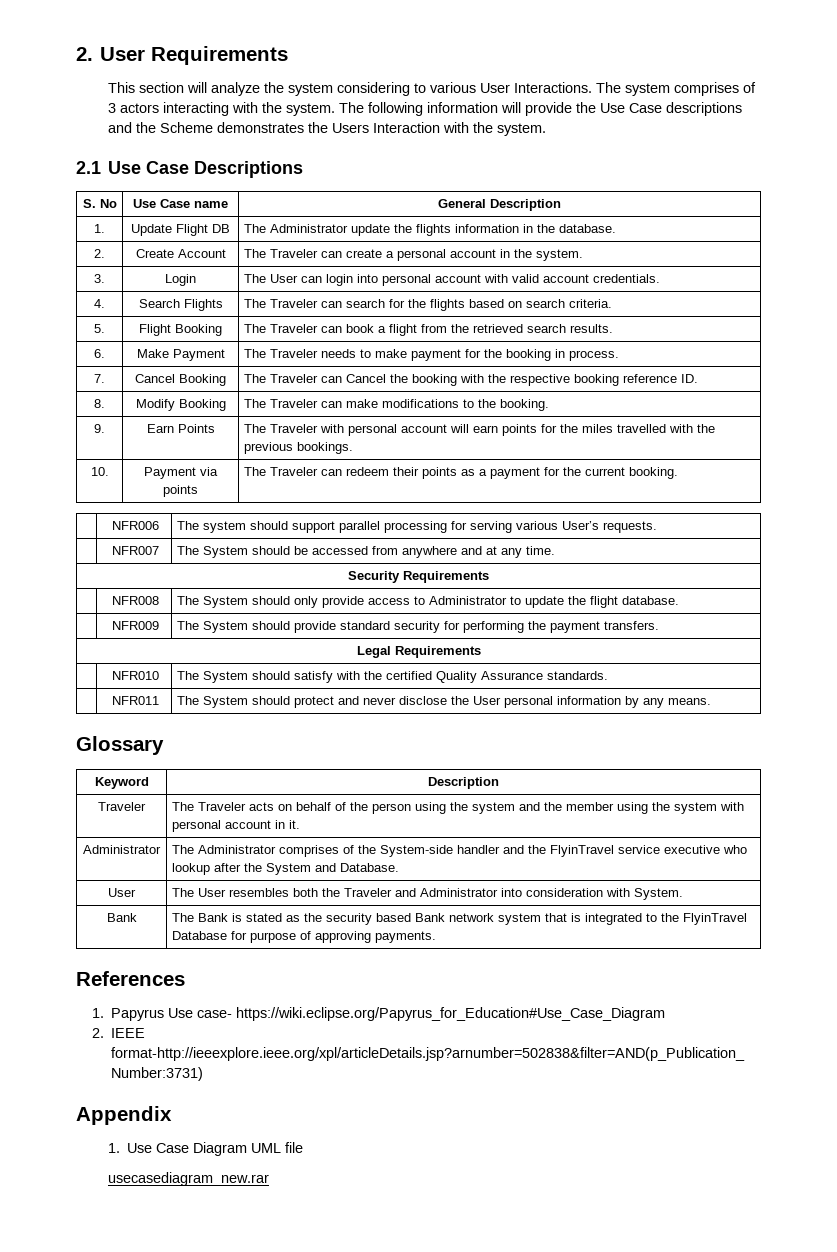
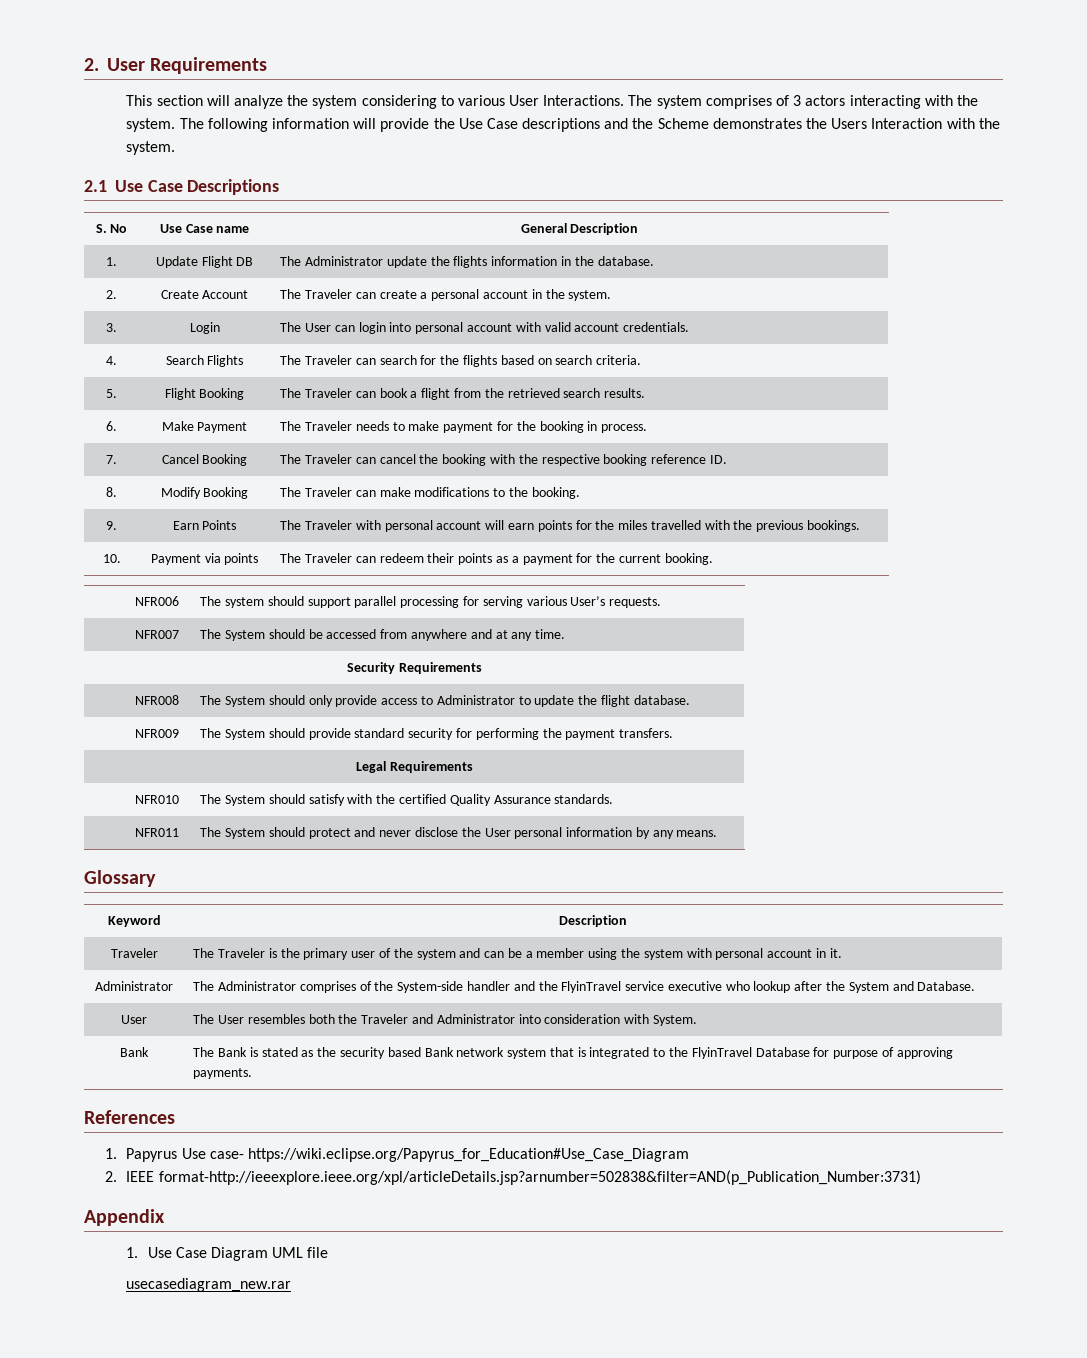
- 7. | Cancel Booking | The Traveler can Cancel the booking with the respective booking reference ID.
+ 7. | Cancel Booking | The Traveler can cancel the booking with the respective booking reference ID.
- Traveler | The Traveler acts on behalf of the person using the system and the member using the system with personal account in it.
+ Traveler | The Traveler is the primary user of the system and can be a member using the system with personal account in it.

